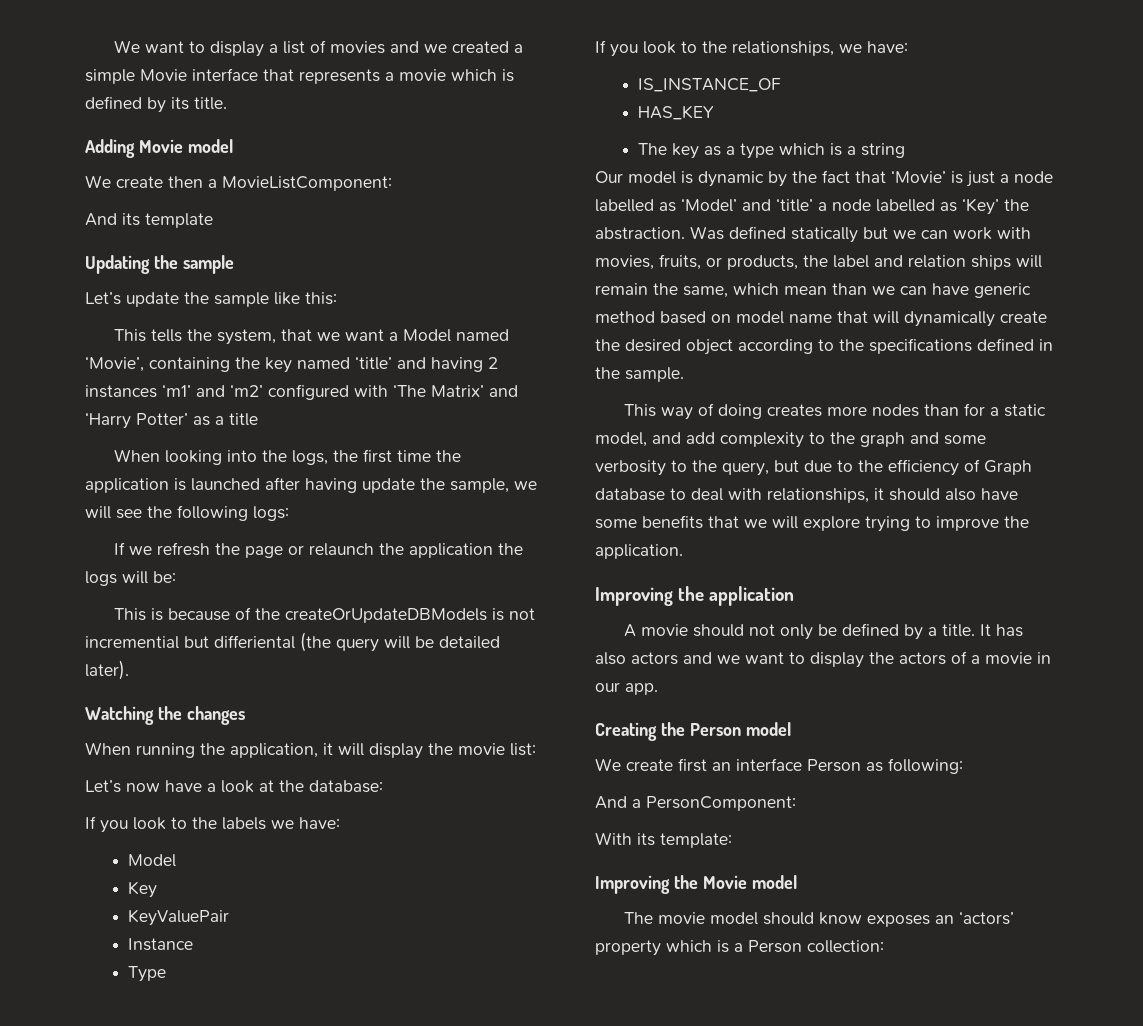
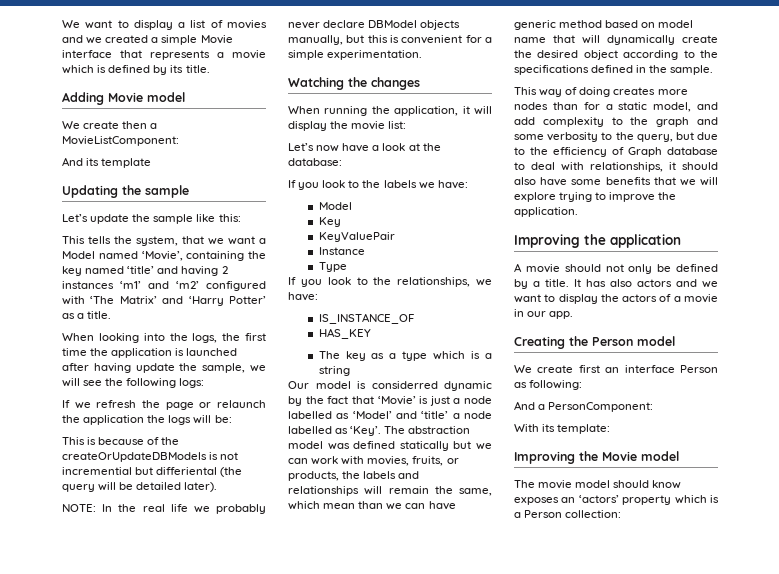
- This tells the system, that we want a Model named ‘Movie’, containing the key named ‘title’ and having 2 instances ‘m1’ and ‘m2’ configured with ‘The Matrix’ and ‘Harry Potter’ as a title
+ This tells the system, that we want a Model named ‘Movie’, containing the key named ‘title’ and having 2 instances ‘m1’ and ‘m2’ configured with ‘The Matrix’ and ‘Harry Potter’ as a title.
+ NOTE: In the real life we probably never declare DBModel objects manually, but this is convenient for a simple experimentation.
- Our model is dynamic by the fact that ‘Movie’ is just a node labelled as ‘Model’ and ‘title’ a node labelled as ‘Key’ the abstraction. Was defined statically but we can work with movies, fruits, or products, the label and relation ships will remain the same, which mean than we can have generic method based on model name that will dynamically create the desired object according to the specifications defined in the sample.
+ Our model is considerred dynamic by the fact that ‘Movie’ is just a node labelled as ‘Model’ and ‘title’ a node labelled as ‘Key’. The abstraction model was defined statically but we can work with movies, fruits, or products, the labels and relationships will remain the same, which mean than we can have generic method based on model name that will dynamically create the desired object according to the specifications defined in the sample.

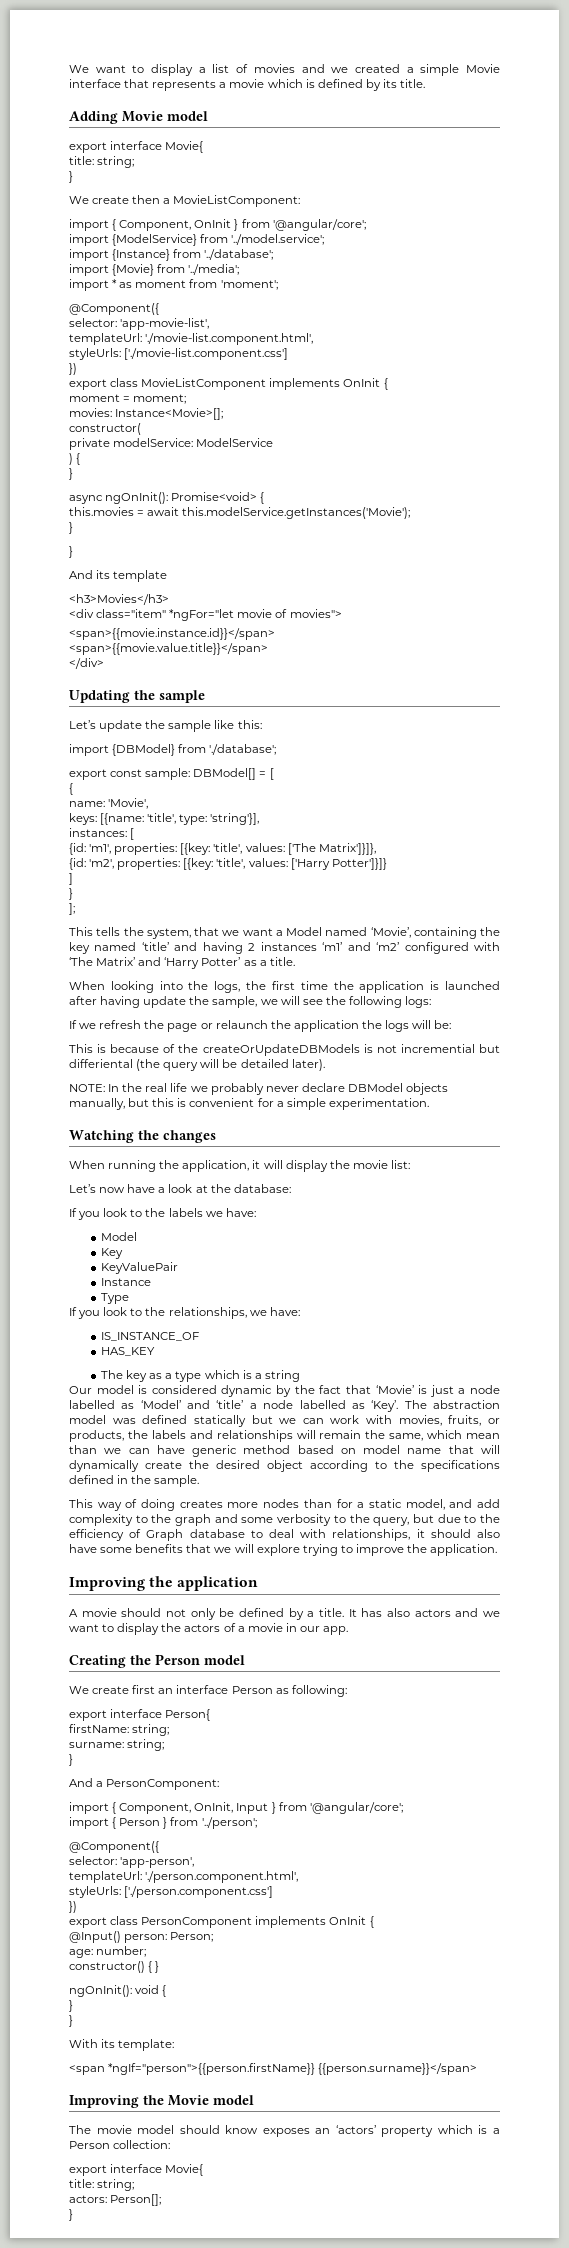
  Adding Movie model
+ export interface Movie{
+ title: string;
+ }
+ import { Component, OnInit } from '@angular/core';
+ import {ModelService} from '../model.service';
+ import {Instance} from '../database';
+ import {Movie} from '../media';
+ import * as moment from 'moment';
+ @Component({
+ selector: 'app-movie-list',
+ templateUrl: './movie-list.component.html',
+ styleUrls: ['./movie-list.component.css']
+ })
+ export class MovieListComponent implements OnInit {
+ moment = moment;
+ movies: Instance<Movie>[];
+ constructor(
+ private modelService: ModelService
+ ) {
+ }
+ async ngOnInit(): Promise<void> {
+ this.movies = await this.modelService.getInstances('Movie');
+ }
+ }
  And its template
+ <h3>Movies</h3>
+ <div class="item" *ngFor="let movie of movies">
+ <span>{{movie.instance.id}}</span>
+ <span>{{movie.value.title}}</span>
+ </div>
+ import {DBModel} from './database';
+ export const sample: DBModel[] = [
+ {
+ name: 'Movie',
+ keys: [{name: 'title', type: 'string'}],
+ instances: [
+ {id: 'm1', properties: [{key: 'title', values: ['The Matrix']}]},
+ {id: 'm2', properties: [{key: 'title', values: ['Harry Potter']}]}
+ ]
+ }
+ ];
- Our model is considerred dynamic by the fact that ‘Movie’ is just a node labelled as ‘Model’ and ‘title’ a node labelled as ‘Key’.
+ Our model is considered dynamic by the fact that ‘Movie’ is just a node labelled as ‘Model’ and ‘title’ a node labelled as ‘Key’.
+ export interface Person{
+ firstName: string;
+ surname: string;
+ }
  And a PersonComponent:
+ import { Component, OnInit, Input } from '@angular/core';
+ import { Person } from '../person';
+ @Component({
+ selector: 'app-person',
+ templateUrl: './person.component.html',
+ styleUrls: ['./person.component.css']
+ })
+ export class PersonComponent implements OnInit {
+ @Input() person: Person;
+ age: number;
+ constructor() { }
+ ngOnInit(): void {
+ }
+ }
+ <span *ngIf="person">{{person.firstName}} {{person.surname}}</span>
  The movie model should know exposes an ‘actors’ property which is a Person collection:
+ export interface Movie{
+ title: string;
+ actors: Person[];
+ }

